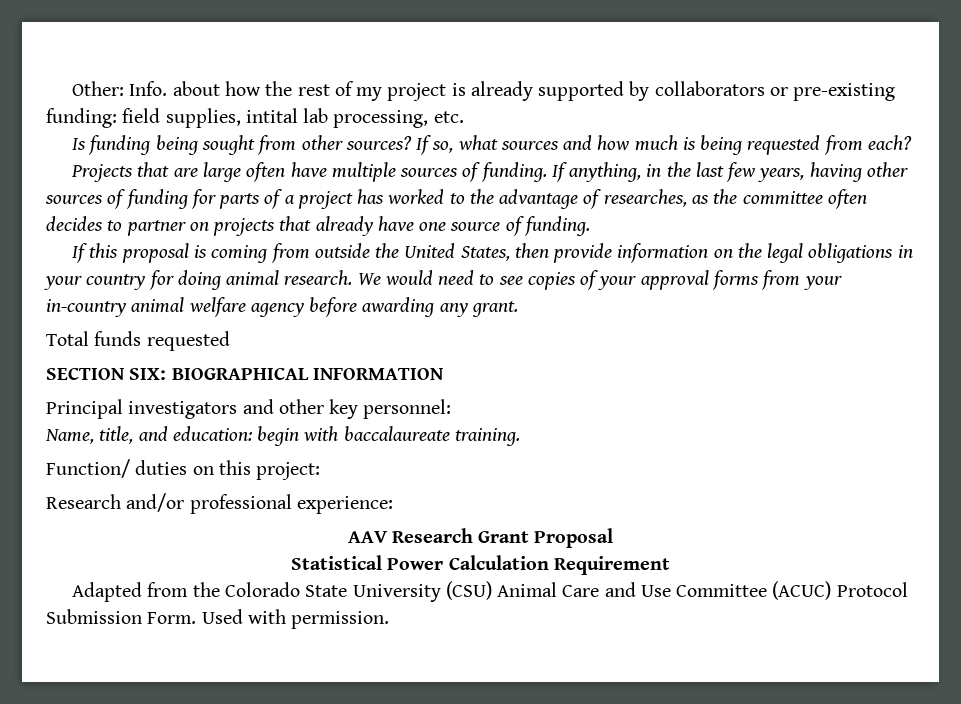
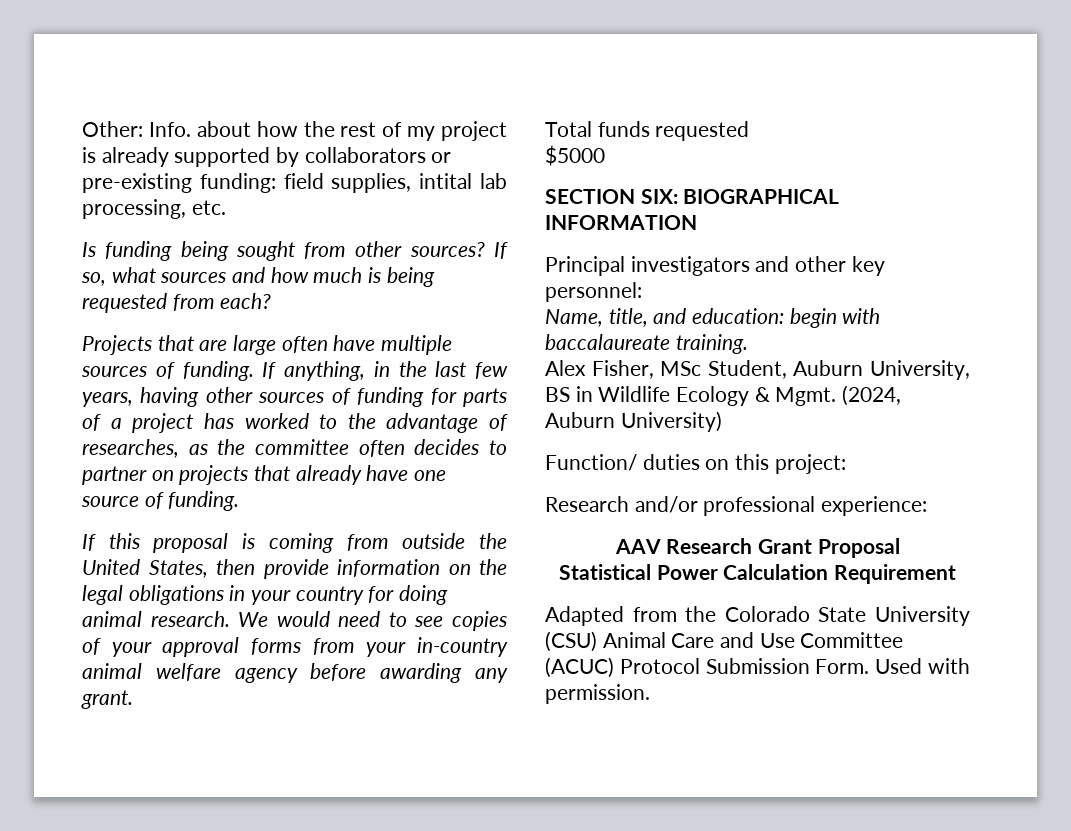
+ $5000
+ Alex Fisher, MSc Student, Auburn University, BS in Wildlife Ecology & Mgmt. (2024, Auburn University)

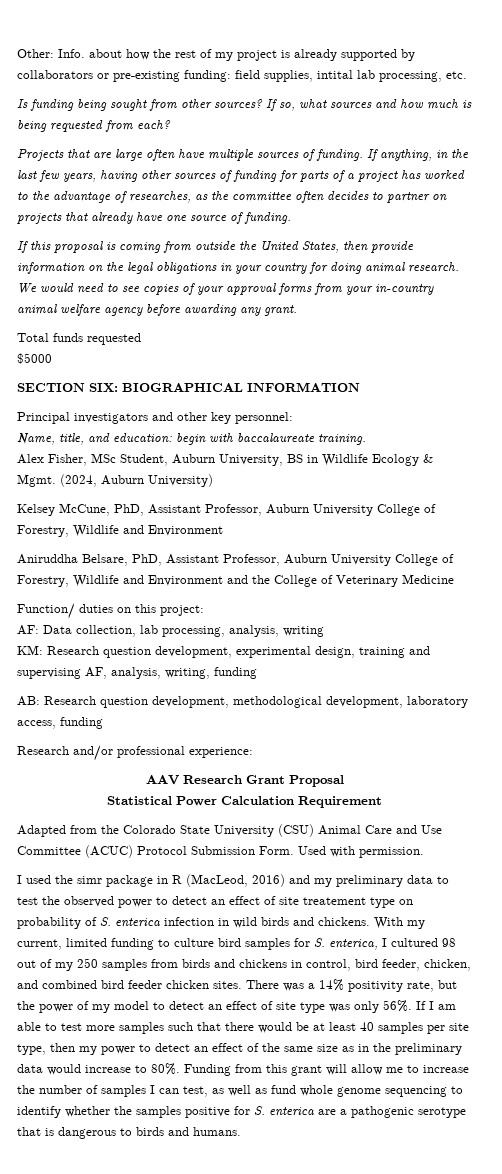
+ Kelsey McCune, PhD, Assistant Professor, Auburn University College of Forestry, Wildlife and Environment
+ Aniruddha Belsare, PhD, Assistant Professor, Auburn University College of Forestry, Wildlife and Environment and the College of Veterinary Medicine
+ AF: Data collection, lab processing, analysis, writing
+ KM: Research question development, experimental design, training and supervising AF, analysis, writing, funding
+ AB: Research question development, methodological development, laboratory access, funding
+ I used the simr package in R (MacLeod, 2016) and my preliminary data to test the observed power to detect an effect of site treatement type on probability of S. enterica infection in wild birds and chickens. With my current, limited funding to culture bird samples for S. enterica, I cultured 98 out of my 250 samples from birds and chickens in control, bird feeder, chicken, and combined bird feeder chicken sites. There was a 14% positivity rate, but the power of my model to detect an effect of site type was only 56%. If I am able to test more samples such that there would be at least 40 samples per site type, then my power to detect an effect of the same size as in the preliminary data would increase to 80%. Funding from this grant will allow me to increase the number of samples I can test, as well as fund whole genome sequencing to identify whether the samples positive for S. enterica are a pathogenic serotype that is dangerous to birds and humans.

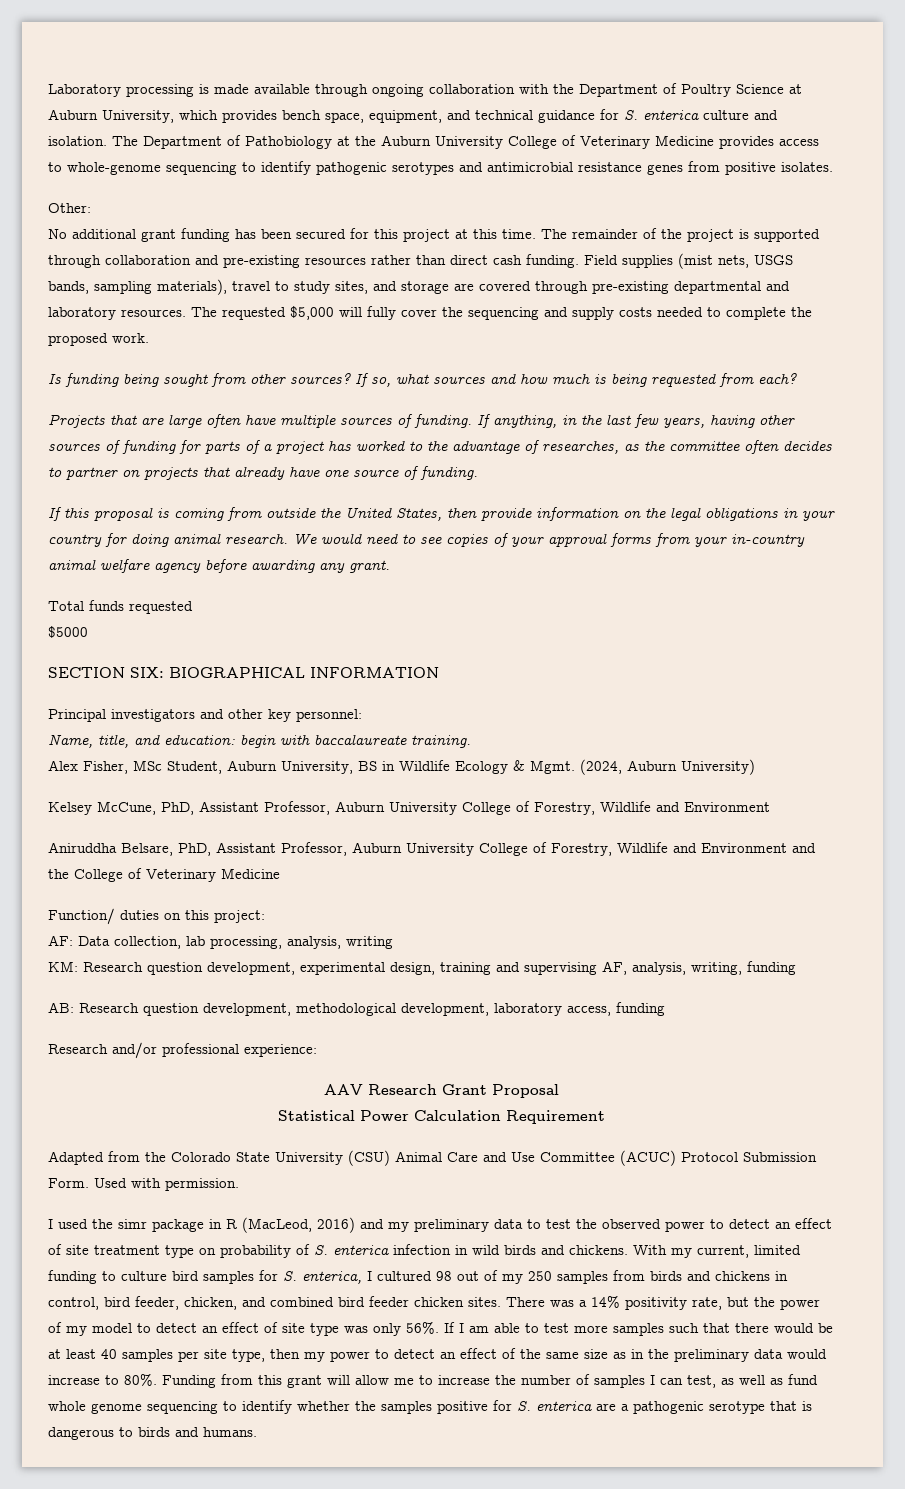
- Other: Info. about how the rest of my project is already supported by collaborators or pre-existing funding: field supplies, intital lab processing, etc.
+ Laboratory processing is made available through ongoing collaboration with the Department of Poultry Science at Auburn University, which provides bench space, equipment, and technical guidance for S. enterica culture and isolation. The Department of Pathobiology at the Auburn University College of Veterinary Medicine provides access to whole-genome sequencing to identify pathogenic serotypes and antimicrobial resistance genes from positive isolates.
+ Other:
+ No additional grant funding has been secured for this project at this time. The remainder of the project is supported through collaboration and pre-existing resources rather than direct cash funding. Field supplies (mist nets, USGS bands, sampling materials), travel to study sites, and storage are covered through pre-existing departmental and laboratory resources. The requested $5,000 will fully cover the sequencing and supply costs needed to complete the proposed work.
- I used the simr package in R (MacLeod, 2016) and my preliminary data to test the observed power to detect an effect of site treatement type on probability of S. enterica infection in wild birds and chickens.
+ I used the simr package in R (MacLeod, 2016) and my preliminary data to test the observed power to detect an effect of site treatment type on probability of S. enterica infection in wild birds and chickens.

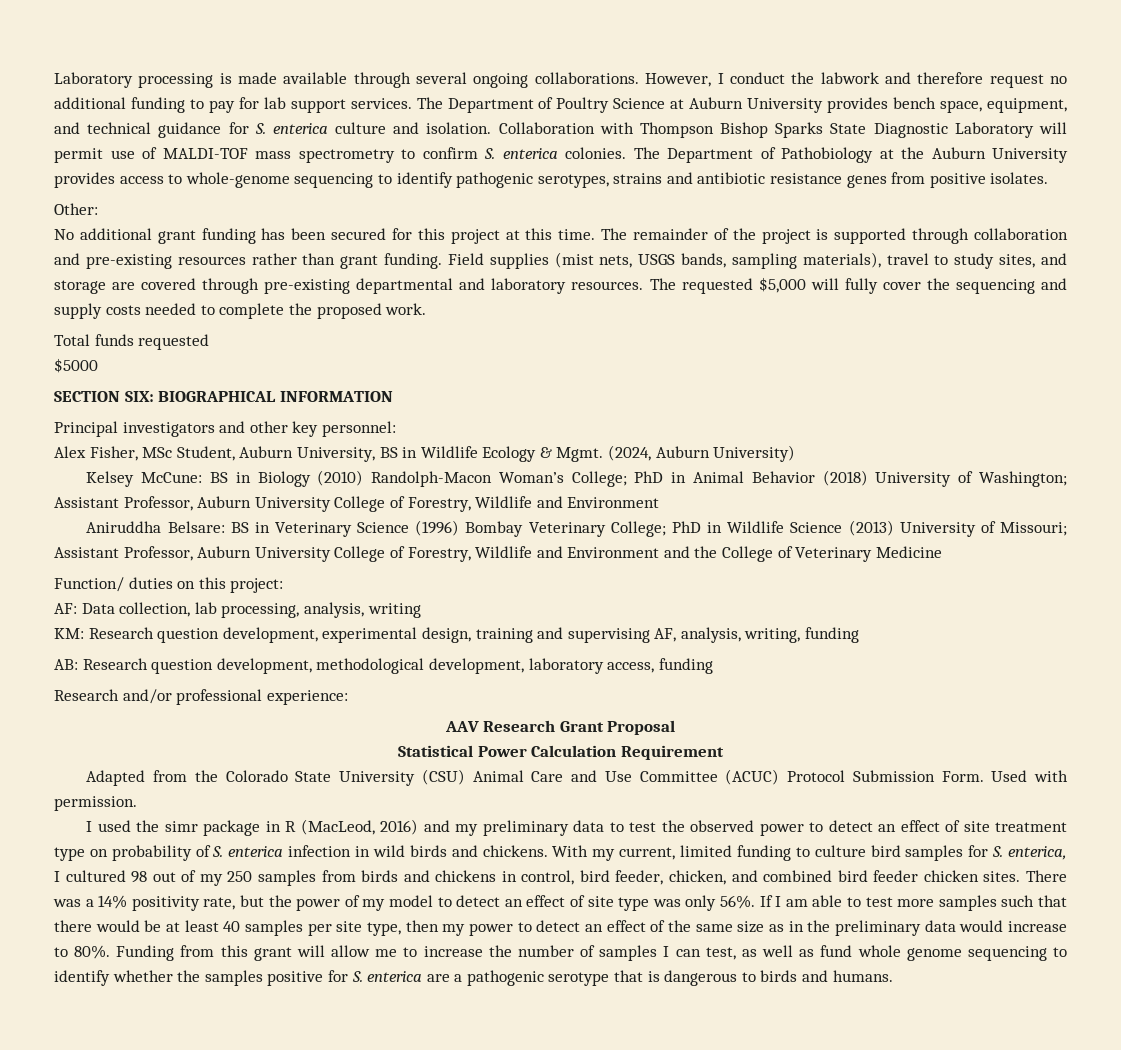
- Laboratory processing is made available through ongoing collaboration with the Department of Poultry Science at Auburn University, which provides bench space, equipment, and technical guidance for S. enterica culture and isolation.
+ Laboratory processing is made available through several ongoing collaborations. However, I conduct the labwork and therefore request no additional funding to pay for lab support services. The Department of Poultry Science at Auburn University provides bench space, equipment, and technical guidance for S. enterica culture and isolation.
+ Collaboration with Thompson Bishop Sparks State Diagnostic Laboratory will permit use of MALDI-TOF mass spectrometry to confirm S. enterica colonies.
- The Department of Pathobiology at the Auburn University College of Veterinary Medicine provides access to whole-genome sequencing to identify pathogenic serotypes and antimicrobial resistance genes from positive isolates.
+ The Department of Pathobiology at the Auburn University provides access to whole-genome sequencing to identify pathogenic serotypes, strains and antibiotic resistance genes from positive isolates.
- The remainder of the project is supported through collaboration and pre-existing resources rather than direct cash funding.
+ The remainder of the project is supported through collaboration and pre-existing resources rather than grant funding.
- Is funding being sought from other sources? If so, what sources and how much is being requested from each?
- Projects that are large often have multiple sources of funding. If anything, in the last few years, having other sources of funding for parts of a project has worked to the advantage of researches, as the committee often decides to partner on projects that already have one source of funding.
- If this proposal is coming from outside the United States, then provide information on the legal obligations in your country for doing animal research. We would need to see copies of your approval forms from your in-country animal welfare agency before awarding any grant.
- Name, title, and education: begin with baccalaureate training.
- Kelsey McCune, PhD, Assistant Professor, Auburn University College of Forestry, Wildlife and Environment
+ Kelsey McCune: BS in Biology (2010) Randolph-Macon Woman’s College; PhD in Animal Behavior (2018) University of Washington; Assistant Professor, Auburn University College of Forestry, Wildlife and Environment
- Aniruddha Belsare, PhD, Assistant Professor, Auburn University College of Forestry, Wildlife and Environment and the College of Veterinary Medicine
+ Aniruddha Belsare: BS in Veterinary Science (1996) Bombay Veterinary College; PhD in Wildlife Science (2013) University of Missouri; Assistant Professor, Auburn University College of Forestry, Wildlife and Environment and the College of Veterinary Medicine

